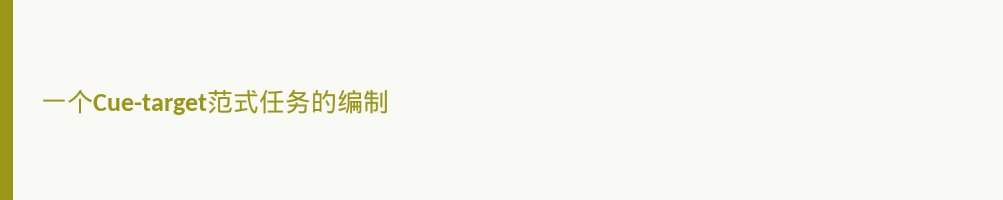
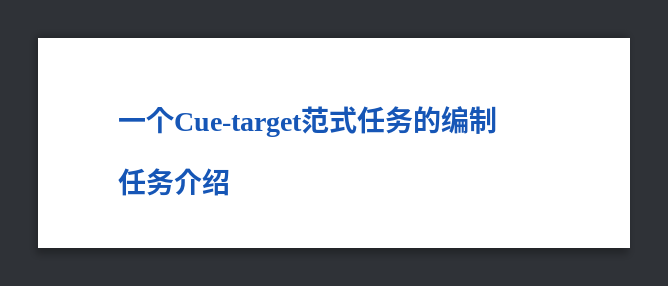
+ 任务介绍

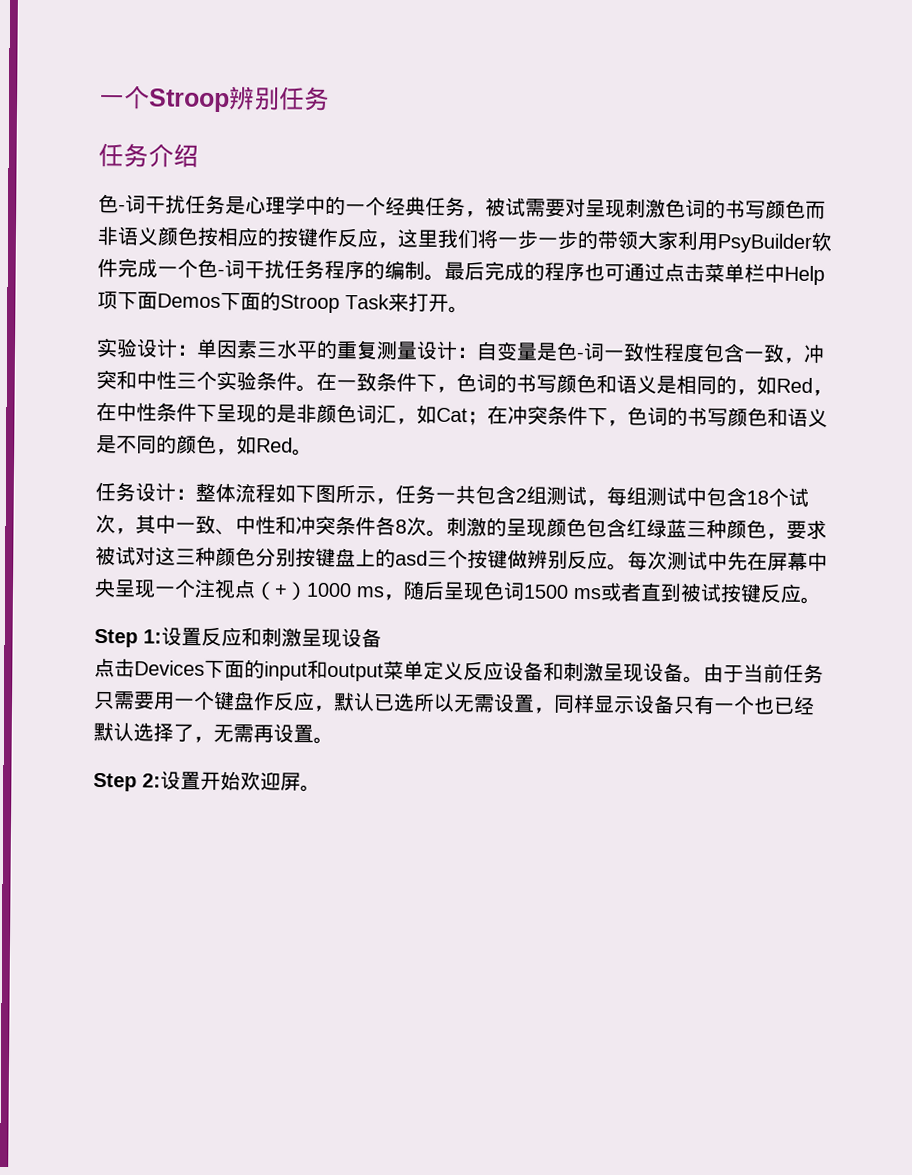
- 一个Cue-target范式任务的编制
+ 一个Stroop辨别任务
+ 色-词干扰任务是心理学中的一个经典任务，被试需要对呈现刺激色词的书写颜色而非语义颜色按相应的按键作反应，这里我们将一步一步的带领大家利用PsyBuilder软件完成一个色-词干扰任务程序的编制。最后完成的程序也可通过点击菜单栏中Help项下面Demos下面的Stroop Task来打开。
+ 实验设计：单因素三水平的重复测量设计：自变量是色-词一致性程度包含一致，冲突和中性三个实验条件。在一致条件下，色词的书写颜色和语义是相同的，如Red，在中性条件下呈现的是非颜色词汇，如Cat；在冲突条件下，色词的书写颜色和语义是不同的颜色，如Red。
+ 任务设计：整体流程如下图所示，任务一共包含2组测试，每组测试中包含18个试次，其中一致、中性和冲突条件各8次。刺激的呈现颜色包含红绿蓝三种颜色，要求被试对这三种颜色分别按键盘上的asd三个按键做辨别反应。每次测试中先在屏幕中央呈现一个注视点（+）1000 ms，随后呈现色词1500 ms或者直到被试按键反应。
+ Step 1:设置反应和刺激呈现设备
+ 点击Devices下面的input和output菜单定义反应设备和刺激呈现设备。由于当前任务只需要用一个键盘作反应，默认已选所以无需设置，同样显示设备只有一个也已经默认选择了，无需再设置。
+ Step 2:设置开始欢迎屏。

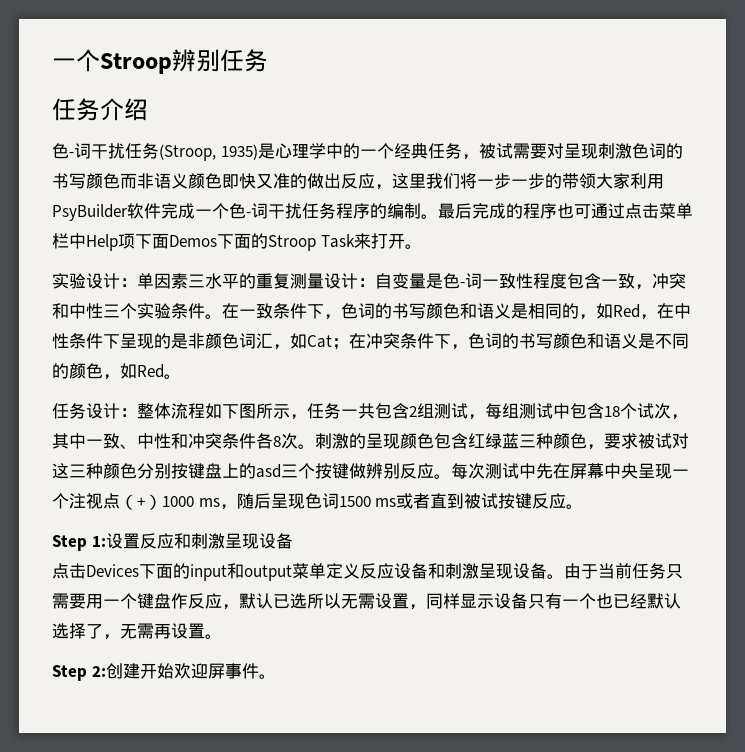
- 色-词干扰任务是心理学中的一个经典任务，被试需要对呈现刺激色词的书写颜色而非语义颜色按相应的按键作反应，这里我们将一步一步的带领大家利用PsyBuilder软件完成一个色-词干扰任务程序的编制。
+ 色-词干扰任务(Stroop, 1935)是心理学中的一个经典任务，被试需要对呈现刺激色词的书写颜色而非语义颜色即快又准的做出反应，这里我们将一步一步的带领大家利用PsyBuilder软件完成一个色-词干扰任务程序的编制。
- Step 2:设置开始欢迎屏。
+ Step 2:创建开始欢迎屏事件。

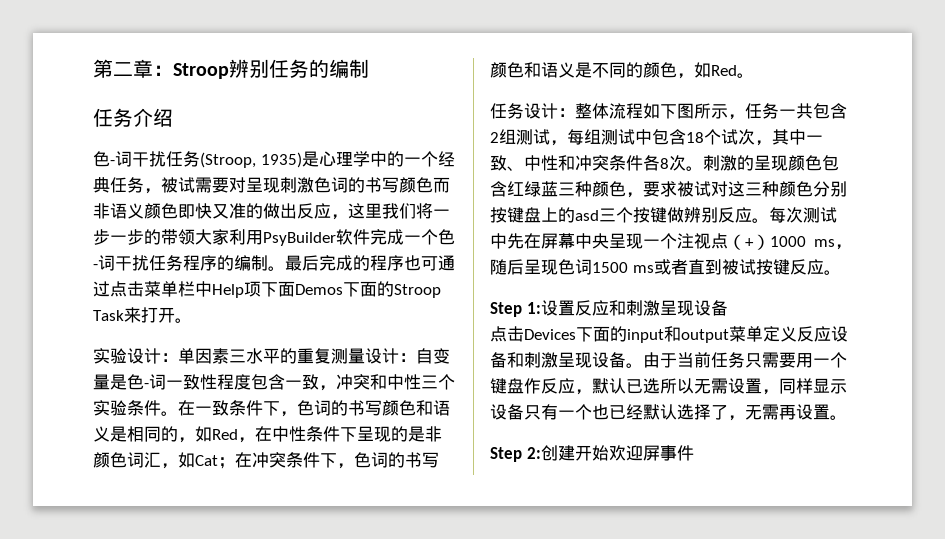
- 一个Stroop辨别任务
+ 第二章：Stroop辨别任务的编制
- Step 2:创建开始欢迎屏事件。
+ Step 2:创建开始欢迎屏事件

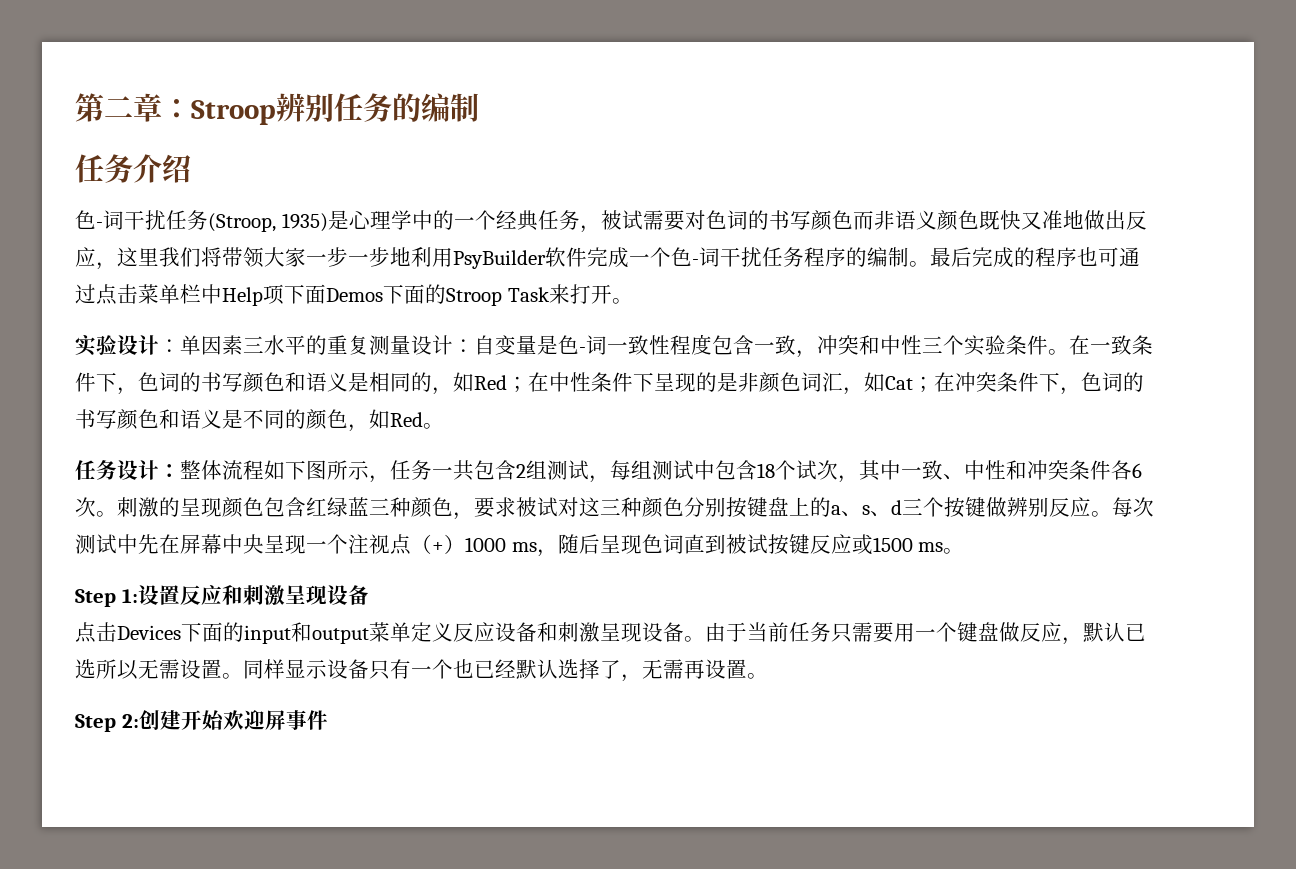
- 色-词干扰任务(Stroop, 1935)是心理学中的一个经典任务，被试需要对呈现刺激色词的书写颜色而非语义颜色即快又准的做出反应，这里我们将一步一步的带领大家利用PsyBuilder软件完成一个色-词干扰任务程序的编制。
+ 色-词干扰任务(Stroop, 1935)是心理学中的一个经典任务，被试需要对色词的书写颜色而非语义颜色既快又准地做出反应，这里我们将带领大家一步一步地利用PsyBuilder软件完成一个色-词干扰任务程序的编制。
- 在一致条件下，色词的书写颜色和语义是相同的，如Red，在中性条件下呈现的是非颜色词汇，如Cat；在冲突条件下，色词的书写颜色和语义是不同的颜色，如Red。
+ 在一致条件下，色词的书写颜色和语义是相同的，如Red；在中性条件下呈现的是非颜色词汇，如Cat；在冲突条件下，色词的书写颜色和语义是不同的颜色，如Red。
- 任务设计：整体流程如下图所示，任务一共包含2组测试，每组测试中包含18个试次，其中一致、中性和冲突条件各8次。
+ 任务设计：整体流程如下图所示，任务一共包含2组测试，每组测试中包含18个试次，其中一致、中性和冲突条件各6次。
- 刺激的呈现颜色包含红绿蓝三种颜色，要求被试对这三种颜色分别按键盘上的asd三个按键做辨别反应。
+ 刺激的呈现颜色包含红绿蓝三种颜色，要求被试对这三种颜色分别按键盘上的a、s、d三个按键做辨别反应。
- 每次测试中先在屏幕中央呈现一个注视点（+）1000 ms，随后呈现色词1500 ms或者直到被试按键反应。
+ 每次测试中先在屏幕中央呈现一个注视点（+）1000 ms，随后呈现色词直到被试按键反应或1500 ms。
- 由于当前任务只需要用一个键盘作反应，默认已选所以无需设置，同样显示设备只有一个也已经默认选择了，无需再设置。
+ 由于当前任务只需要用一个键盘做反应，默认已选所以无需设置。同样显示设备只有一个也已经默认选择了，无需再设置。

